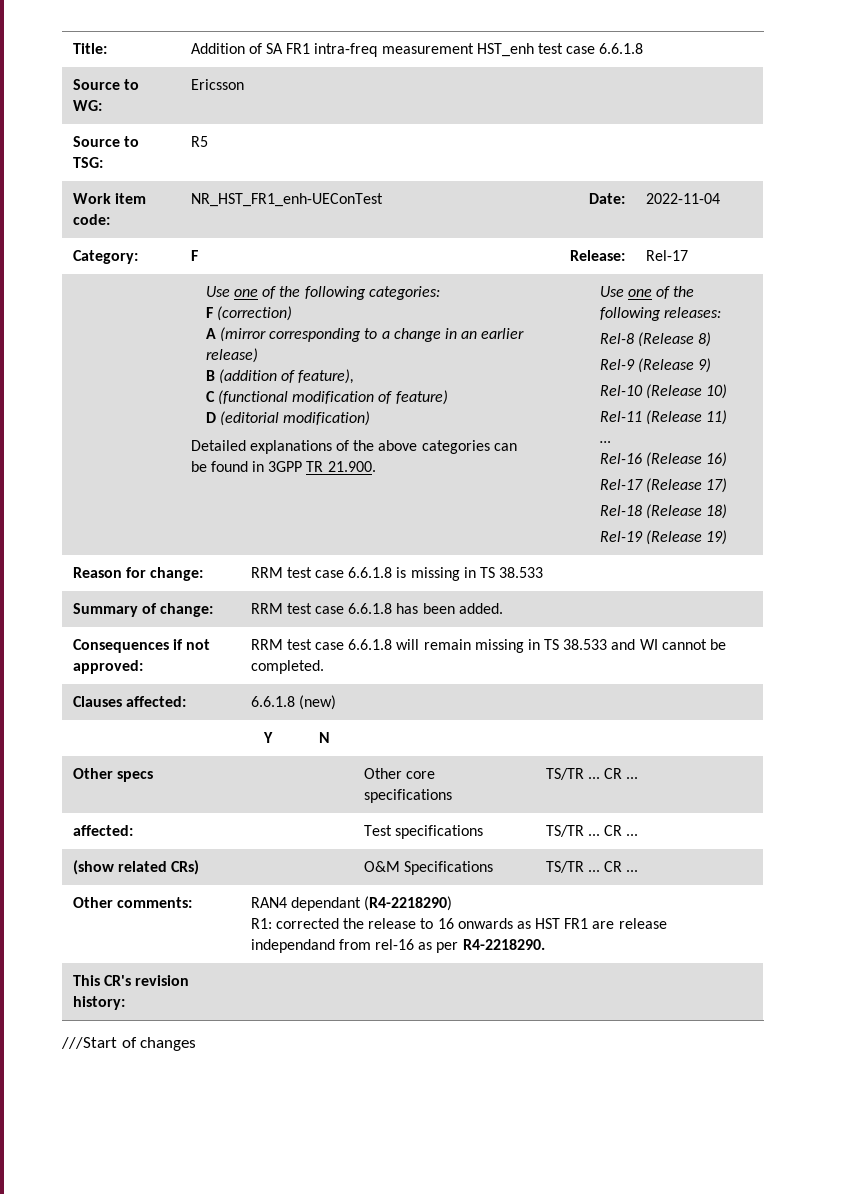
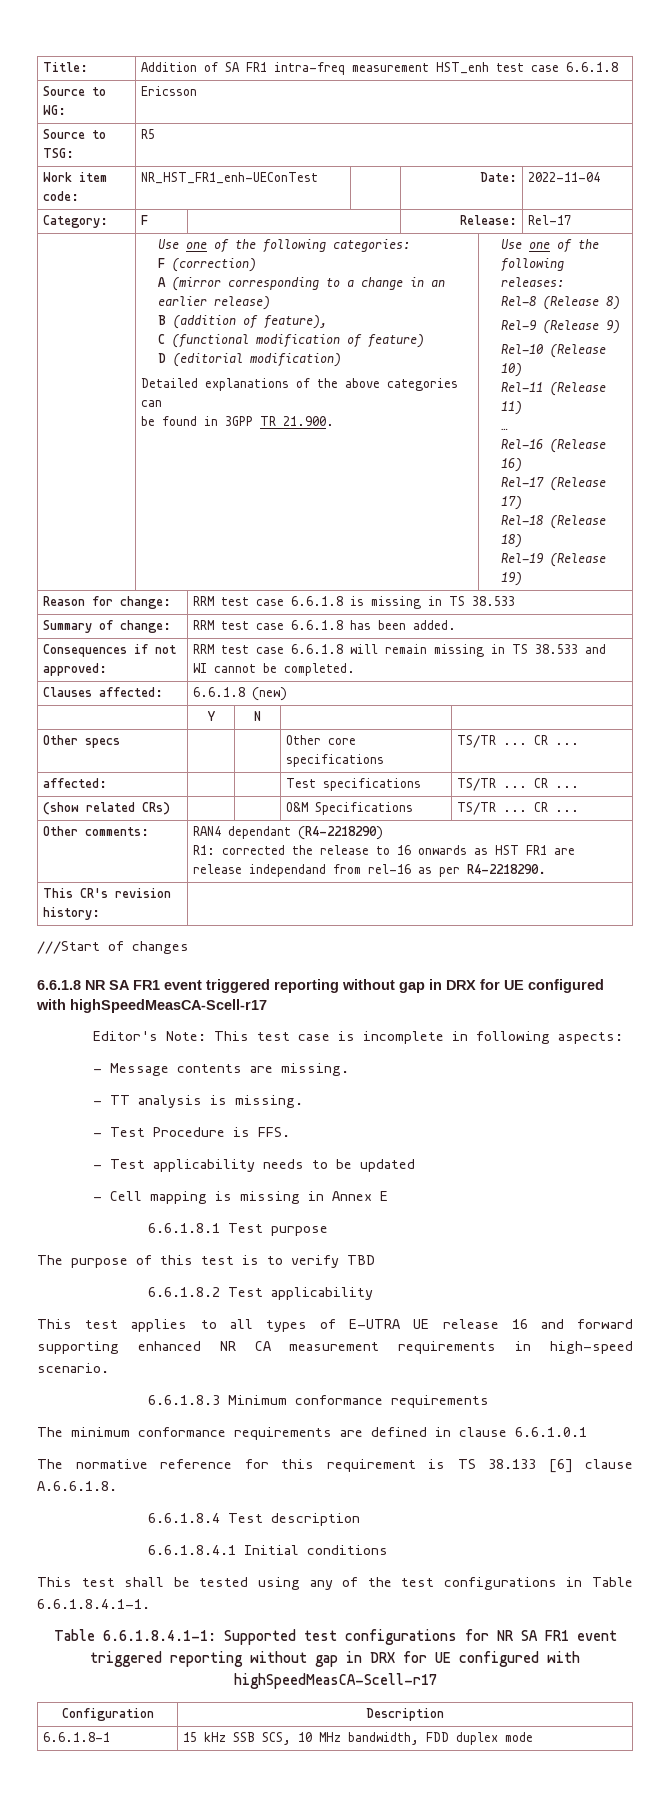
+ 6.6.1.8 NR SA FR1 event triggered reporting without gap in DRX for UE configured with highSpeedMeasCA-Scell-r17
+ Editor's Note: This test case is incomplete in following aspects:
+ - Message contents are missing.
+ - TT analysis is missing.
+ - Test Procedure is FFS.
+ - Test applicability needs to be updated
+ - Cell mapping is missing in Annex E
+ 6.6.1.8.1 Test purpose
+ The purpose of this test is to verify TBD
+ 6.6.1.8.2 Test applicability
+ This test applies to all types of E-UTRA UE release 16 and forward supporting enhanced NR CA measurement requirements in high-speed scenario.
+ 6.6.1.8.3 Minimum conformance requirements
+ The minimum conformance requirements are defined in clause 6.6.1.0.1
+ The normative reference for this requirement is TS 38.133 [6] clause A.6.6.1.8.
+ 6.6.1.8.4 Test description
+ 6.6.1.8.4.1 Initial conditions
+ This test shall be tested using any of the test configurations in Table 6.6.1.8.4.1-1.
+ Table 6.6.1.8.4.1-1: Supported test configurations for NR SA FR1 event triggered reporting without gap in DRX for UE configured with highSpeedMeasCA-Scell-r17
+ Configuration | Description
+ 6.6.1.8-1 | 15 kHz SSB SCS, 10 MHz bandwidth, FDD duplex mode

